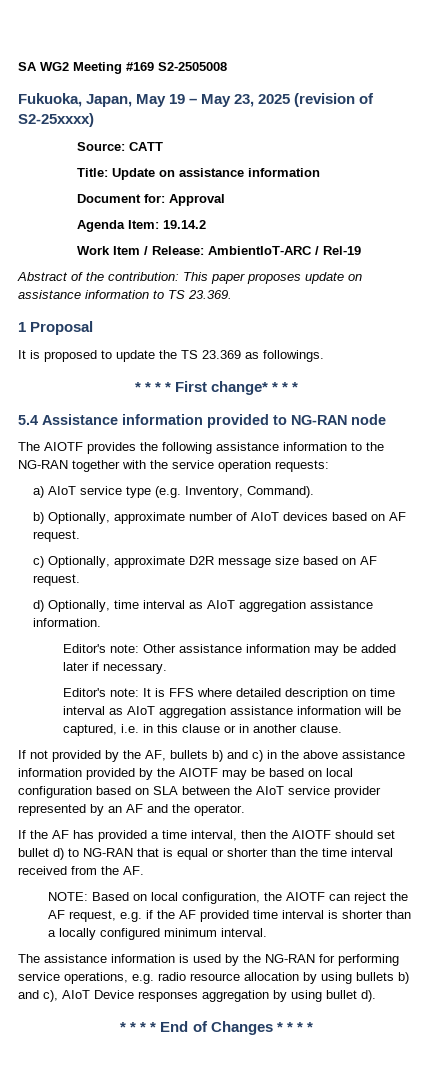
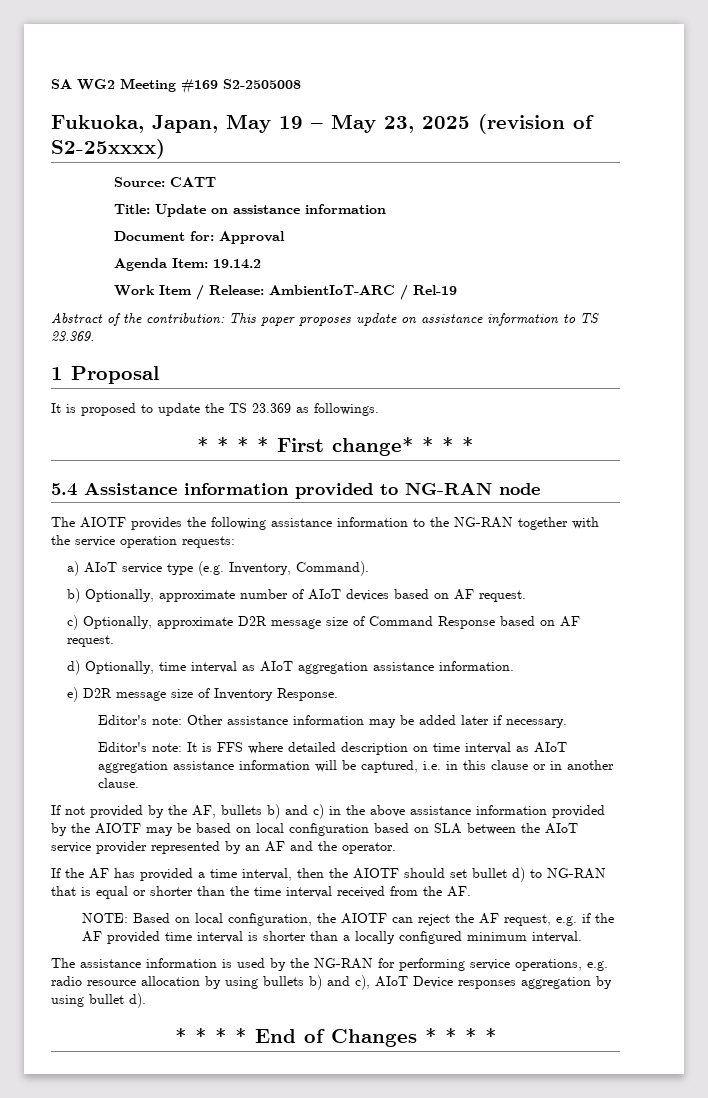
- c) Optionally, approximate D2R message size based on AF request.
+ c) Optionally, approximate D2R message size of Command Response based on AF request.
+ e) D2R message size of Inventory Response.

